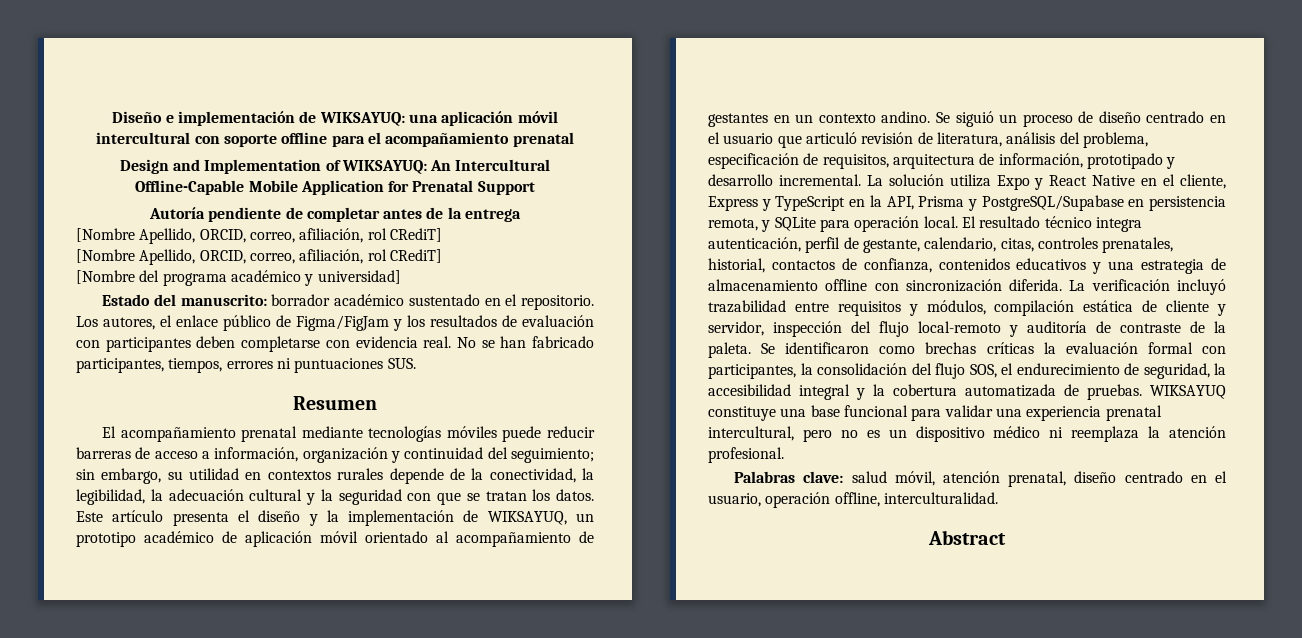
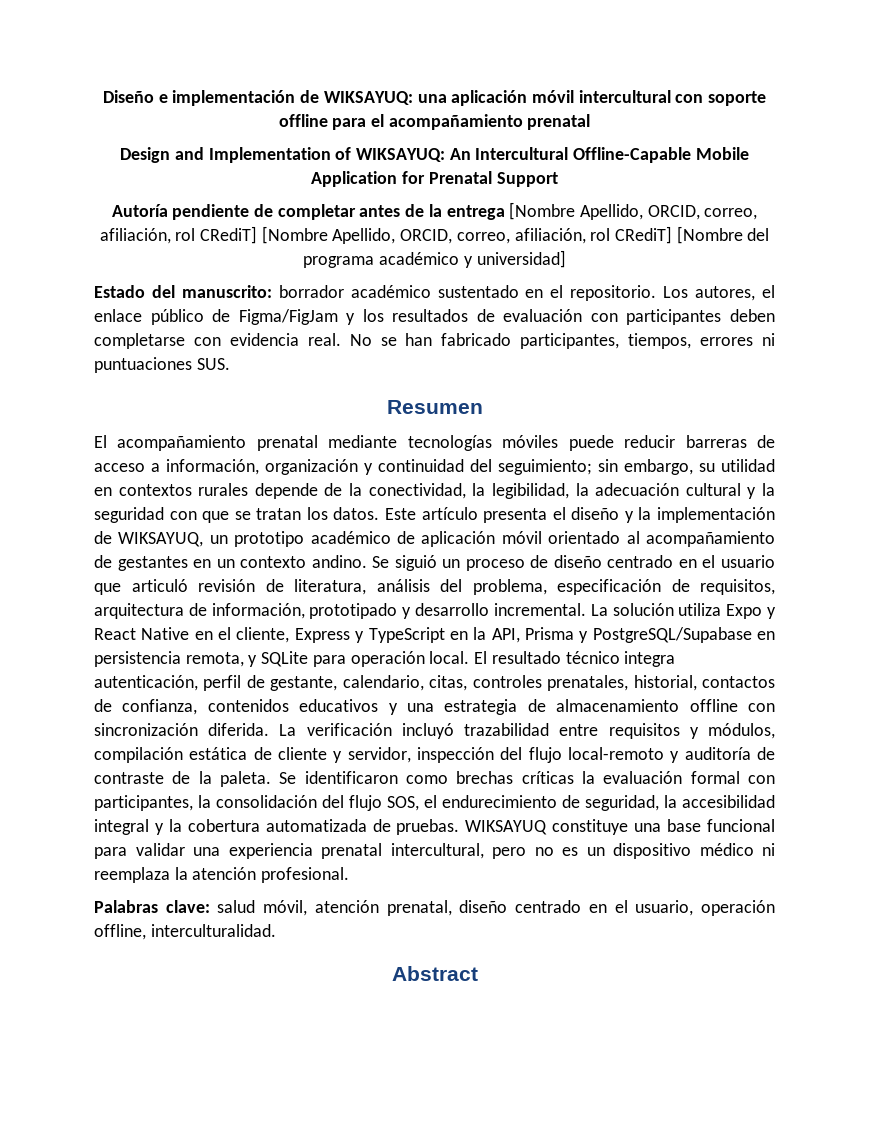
- Autoría pendiente de completar antes de la entrega
- [Nombre Apellido, ORCID, correo, afiliación, rol CRediT]
- [Nombre Apellido, ORCID, correo, afiliación, rol CRediT]
- [Nombre del programa académico y universidad]
+ Autoría pendiente de completar antes de la entrega [Nombre Apellido, ORCID, correo, afiliación, rol CRediT] [Nombre Apellido, ORCID, correo, afiliación, rol CRediT] [Nombre del programa académico y universidad]

